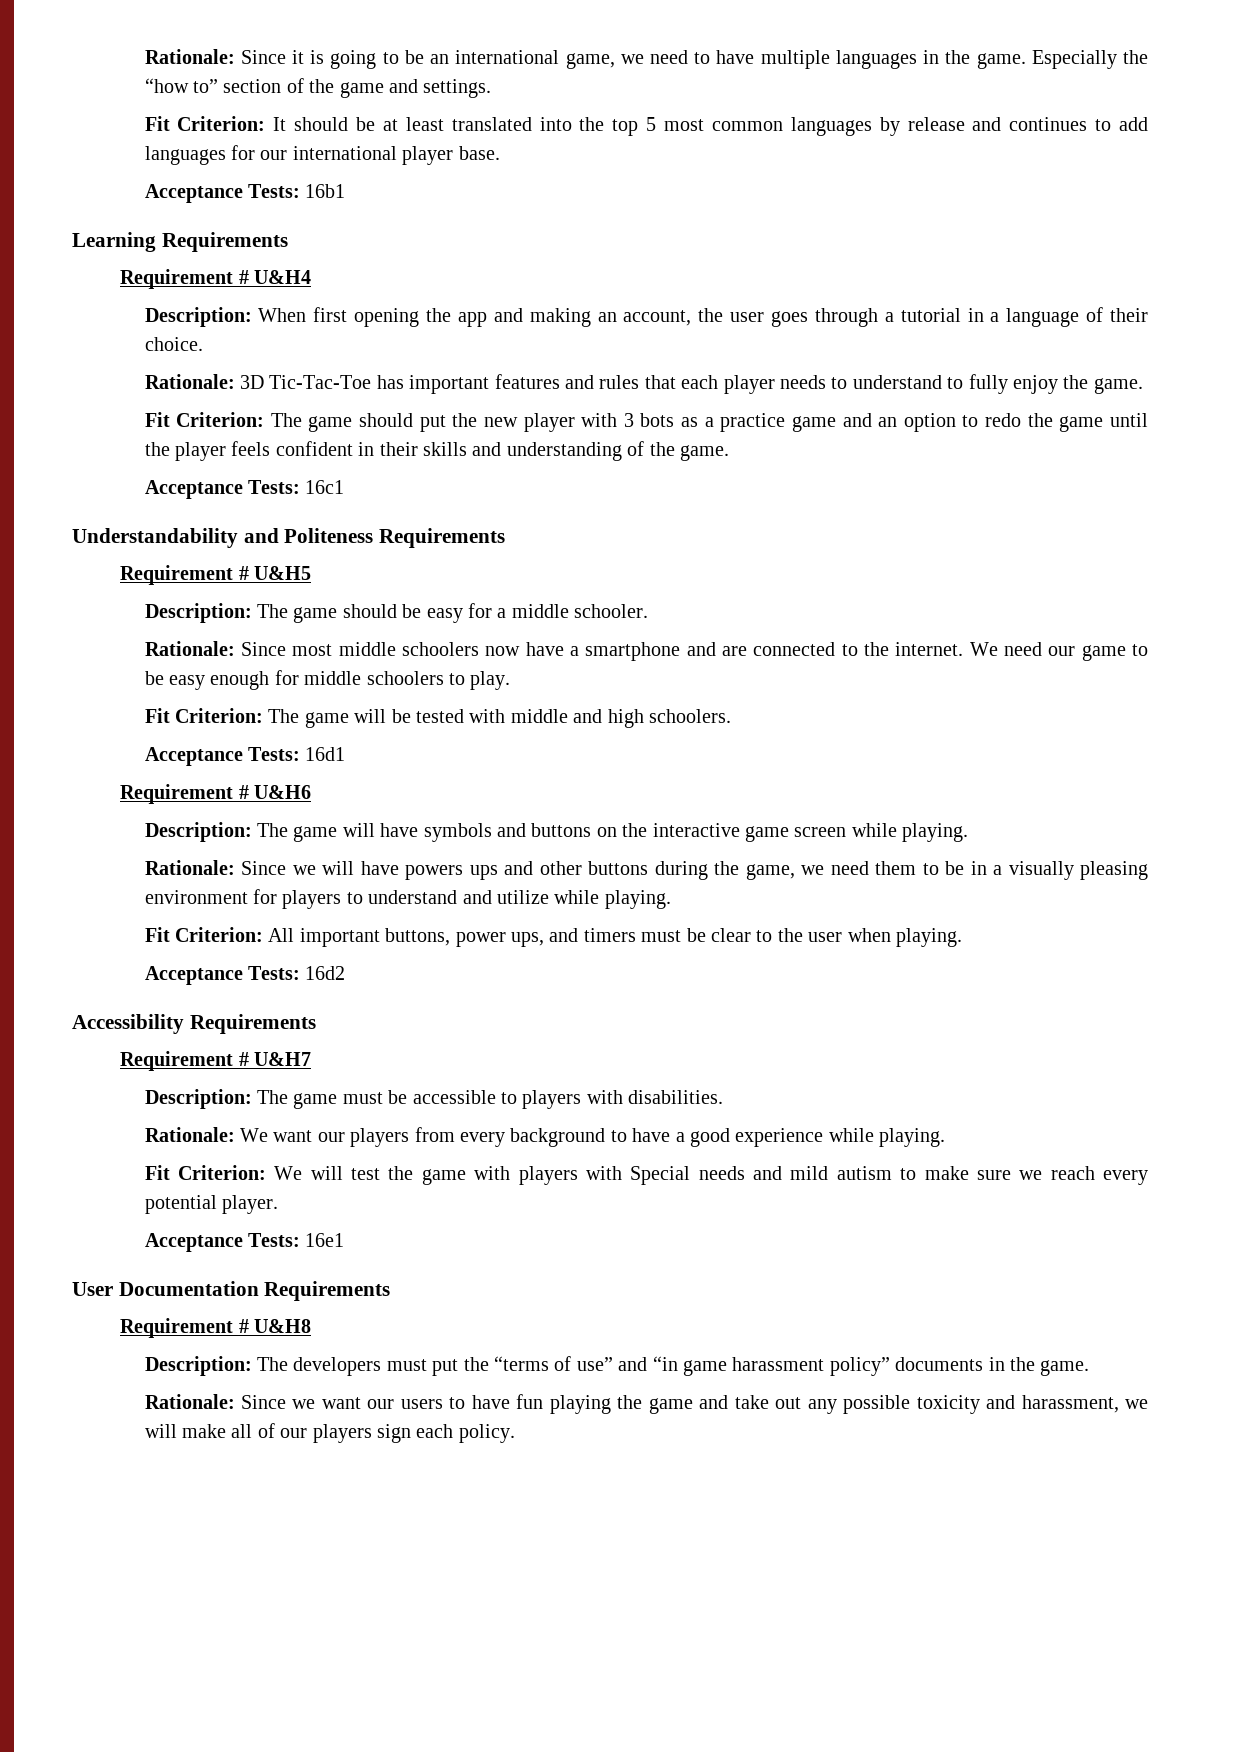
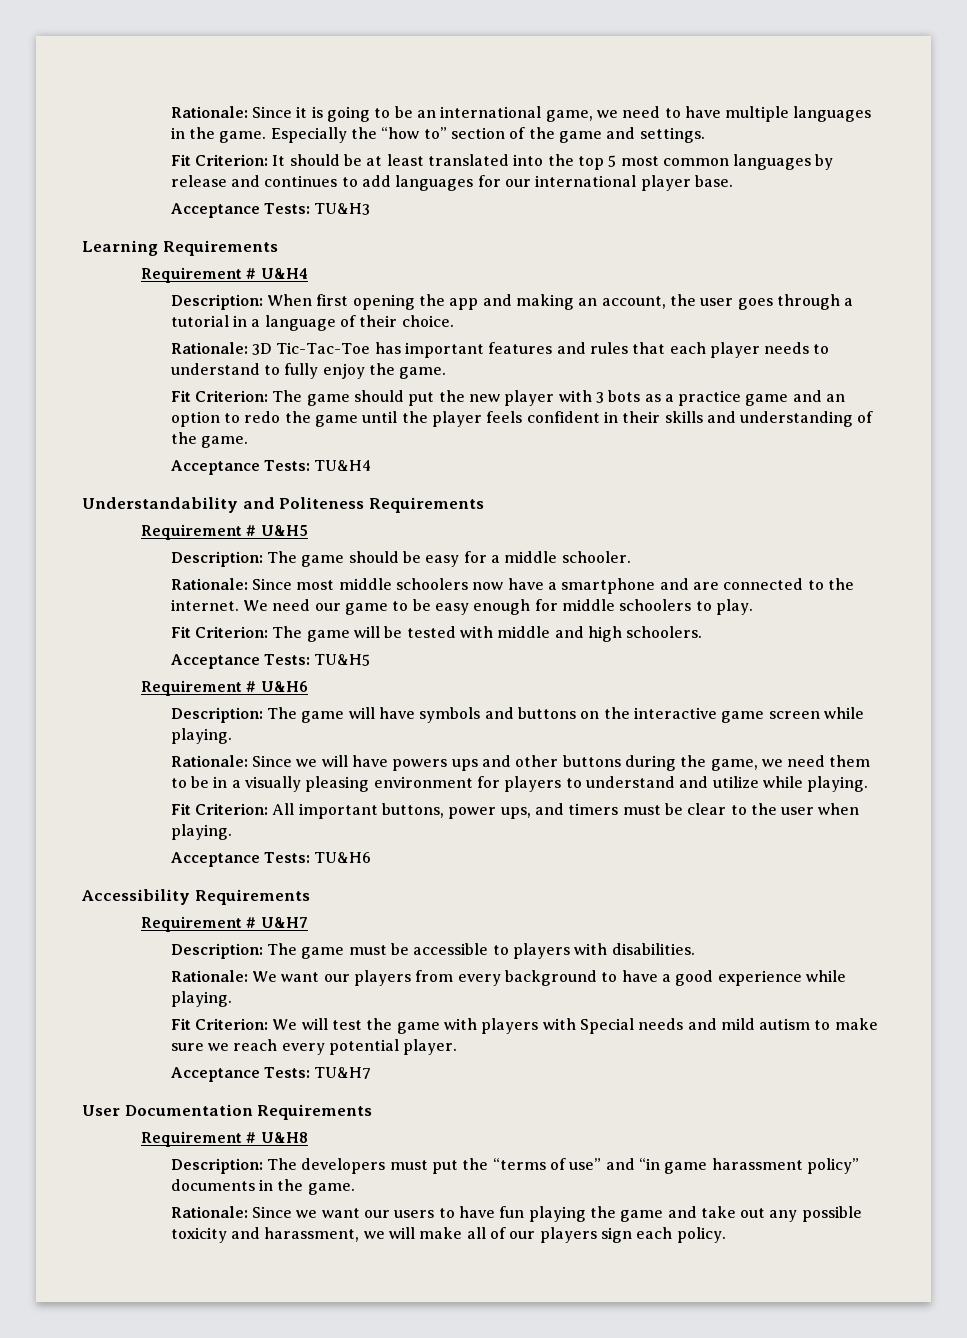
- Acceptance Tests: 16b1
+ Acceptance Tests: TU&H3
- Acceptance Tests: 16c1
+ Acceptance Tests: TU&H4
- Acceptance Tests: 16d1
+ Acceptance Tests: TU&H5
- Acceptance Tests: 16d2
+ Acceptance Tests: TU&H6
- Acceptance Tests: 16e1
+ Acceptance Tests: TU&H7

